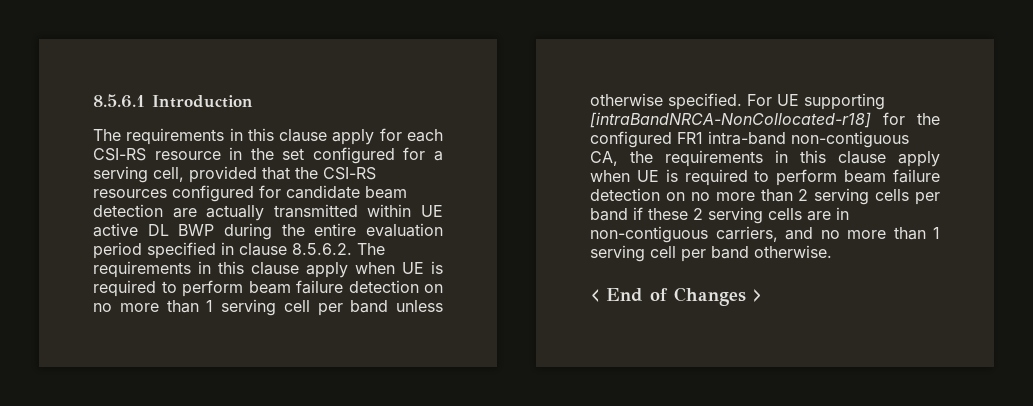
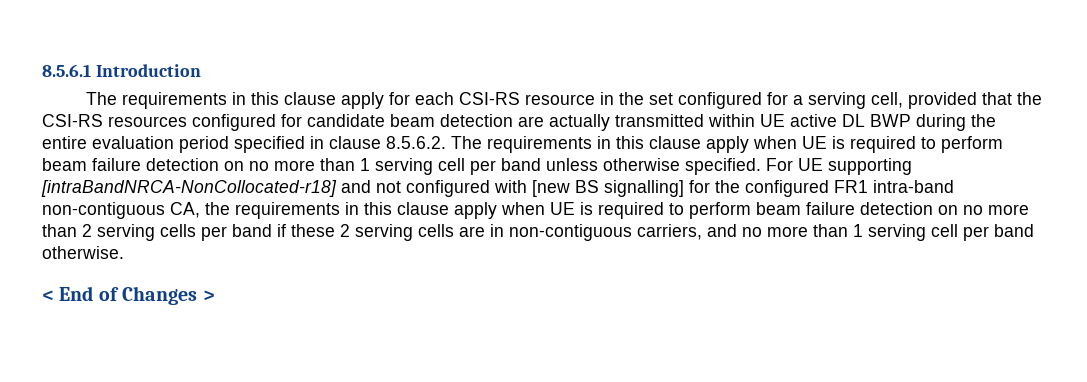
- For UE supporting [intraBandNRCA-NonCollocated-r18] for the configured FR1 intra-band non-contiguous CA, the requirements in this clause apply when UE is required to perform beam failure detection on no more than 2 serving cells per band if these 2 serving cells are in non-contiguous carriers, and no more than 1 serving cell per band otherwise.
+ For UE supporting [intraBandNRCA-NonCollocated-r18] and not configured with [new BS signalling] for the configured FR1 intra-band non-contiguous CA, the requirements in this clause apply when UE is required to perform beam failure detection on no more than 2 serving cells per band if these 2 serving cells are in non-contiguous carriers, and no more than 1 serving cell per band otherwise.

